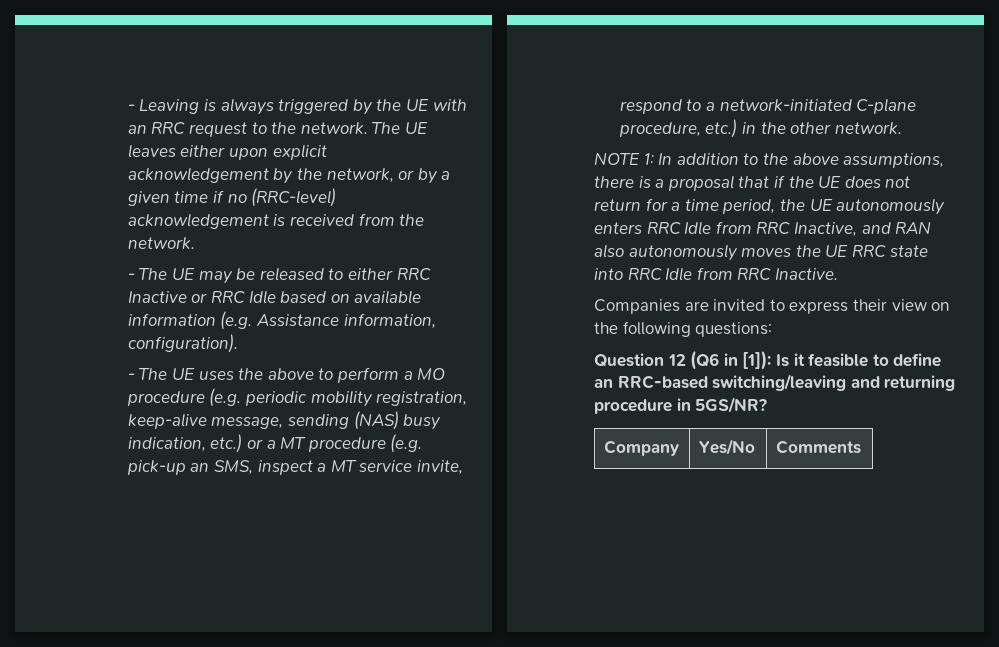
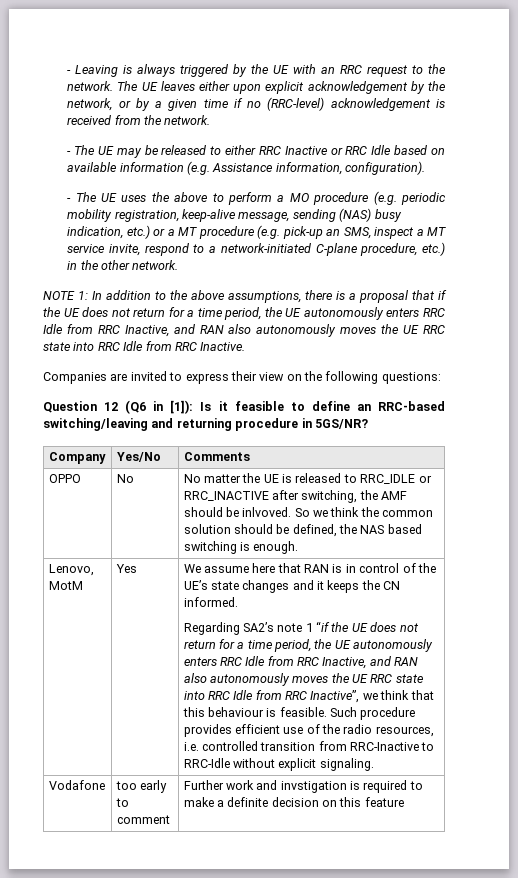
+ OPPO | No | No matter the UE is released to RRC_IDLE or RRC_INACTIVE after switching, the AMF should be inlvoved. So we think the common solution should be defined, the NAS based switching is enough.
+ Lenovo, MotM | Yes | We assume here that RAN is in control of the UE’s state changes and it keeps the CN informed.
+ Regarding SA2’s note 1 “if the UE does not return for a time period, the UE autonomously enters RRC Idle from RRC Inactive, and RAN also autonomously moves the UE RRC state into RRC Idle from RRC Inactive”, we think that this behaviour is feasible. Such procedure provides efficient use of the radio resources, i.e. controlled transition from RRC-Inactive to RRC-Idle without explicit signaling.
+ Vodafone | too early to comment | Further work and invstigation is required to make a definite decision on this feature

